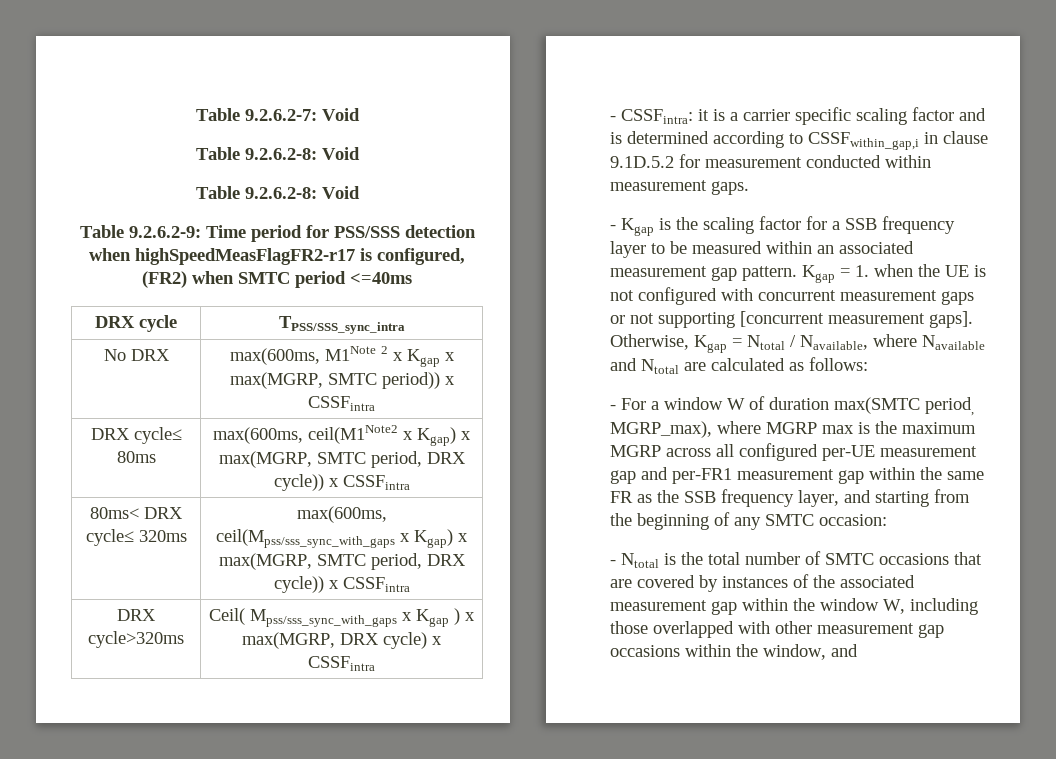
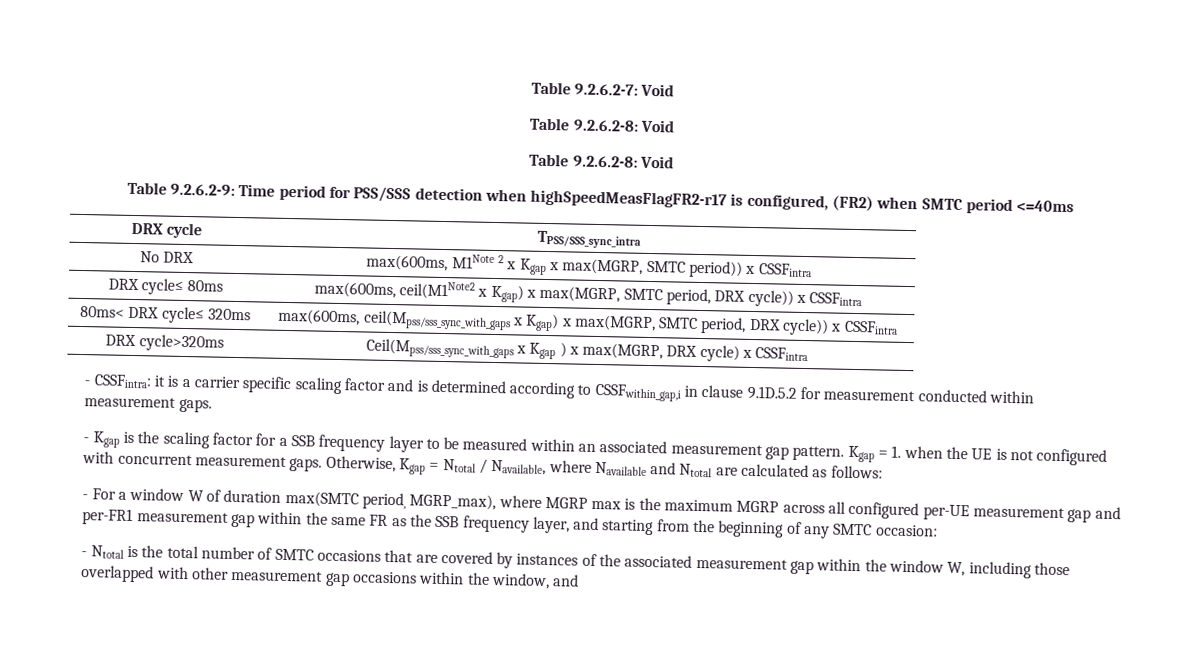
- DRX cycle>320ms | Ceil( Mpss/sss_sync_with_gaps x Kgap ) x max(MGRP, DRX cycle) x CSSFintra
+ DRX cycle>320ms | Ceil(Mpss/sss_sync_with_gaps x Kgap ) x max(MGRP, DRX cycle) x CSSFintra
- Kgap = 1. when the UE is not configured with concurrent measurement gaps or not supporting [concurrent measurement gaps].
+ Kgap = 1. when the UE is not configured with concurrent measurement gaps.

